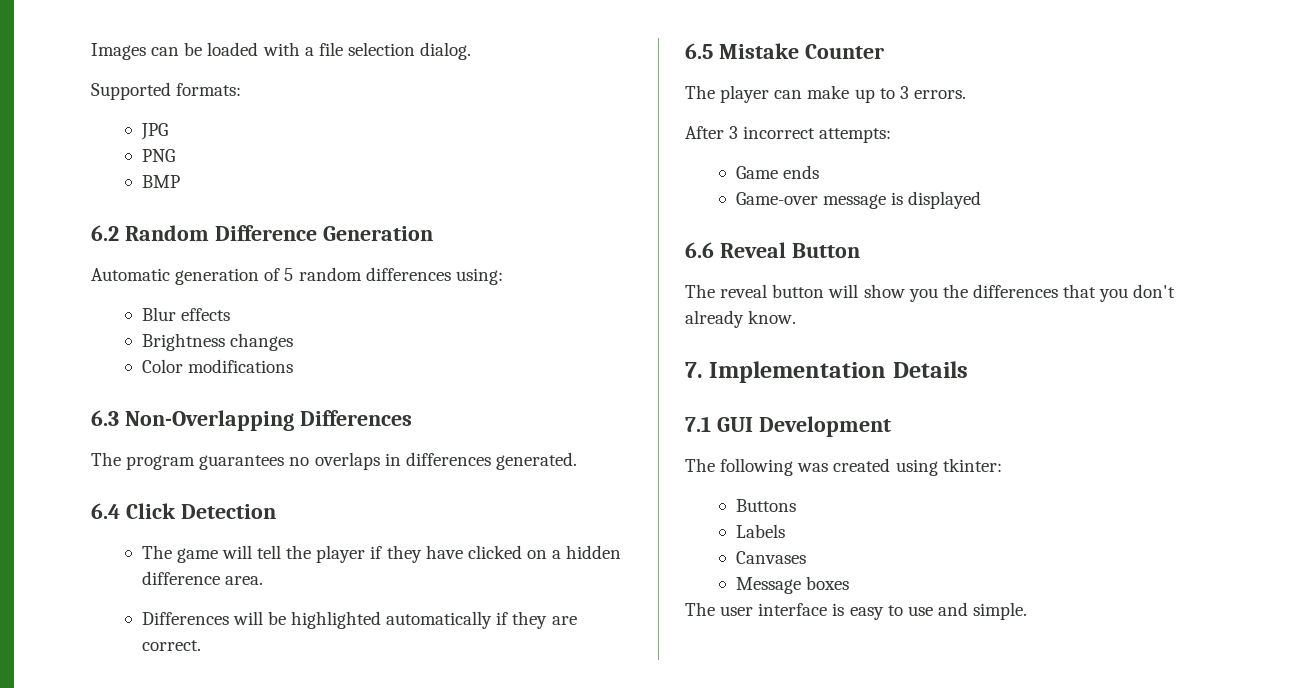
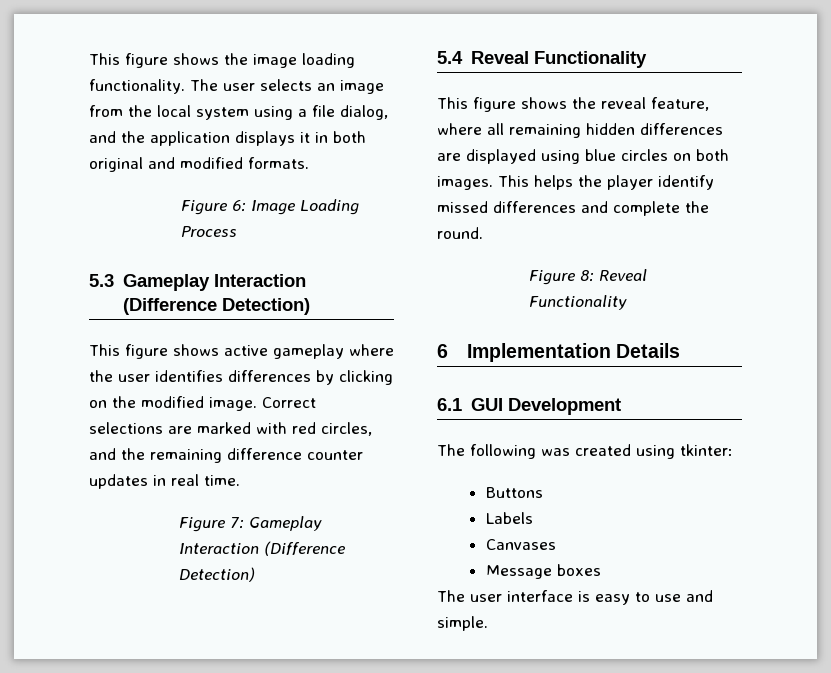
- Images can be loaded with a file selection dialog.
- Supported formats:
- JPG
- PNG
- BMP
- 6.2 Random Difference Generation
- Automatic generation of 5 random differences using:
- Blur effects
- Brightness changes
- Color modifications
- 6.3 Non-Overlapping Differences
- The program guarantees no overlaps in differences generated.
- 6.4 Click Detection
- The game will tell the player if they have clicked on a hidden difference area.
- Differences will be highlighted automatically if they are correct.
- 6.5 Mistake Counter
- The player can make up to 3 errors.
- After 3 incorrect attempts:
- Game ends
- Game-over message is displayed
- 6.6 Reveal Button
- The reveal button will show you the differences that you don't already know.
- 7. Implementation Details
+ This figure shows the image loading functionality. The user selects an image from the local system using a file dialog, and the application displays it in both original and modified formats.
+ Figure 6: Image Loading Process
+ 5.3 Gameplay Interaction (Difference Detection)
+ This figure shows active gameplay where the user identifies differences by clicking on the modified image. Correct selections are marked with red circles, and the remaining difference counter updates in real time.
+ Figure 7: Gameplay Interaction (Difference Detection)
+ 5.4 Reveal Functionality
+ This figure shows the reveal feature, where all remaining hidden differences are displayed using blue circles on both images. This helps the player identify missed differences and complete the round.
+ Figure 8: Reveal Functionality
+ 6 Implementation Details
- 7.1 GUI Development
+ 6.1 GUI Development

